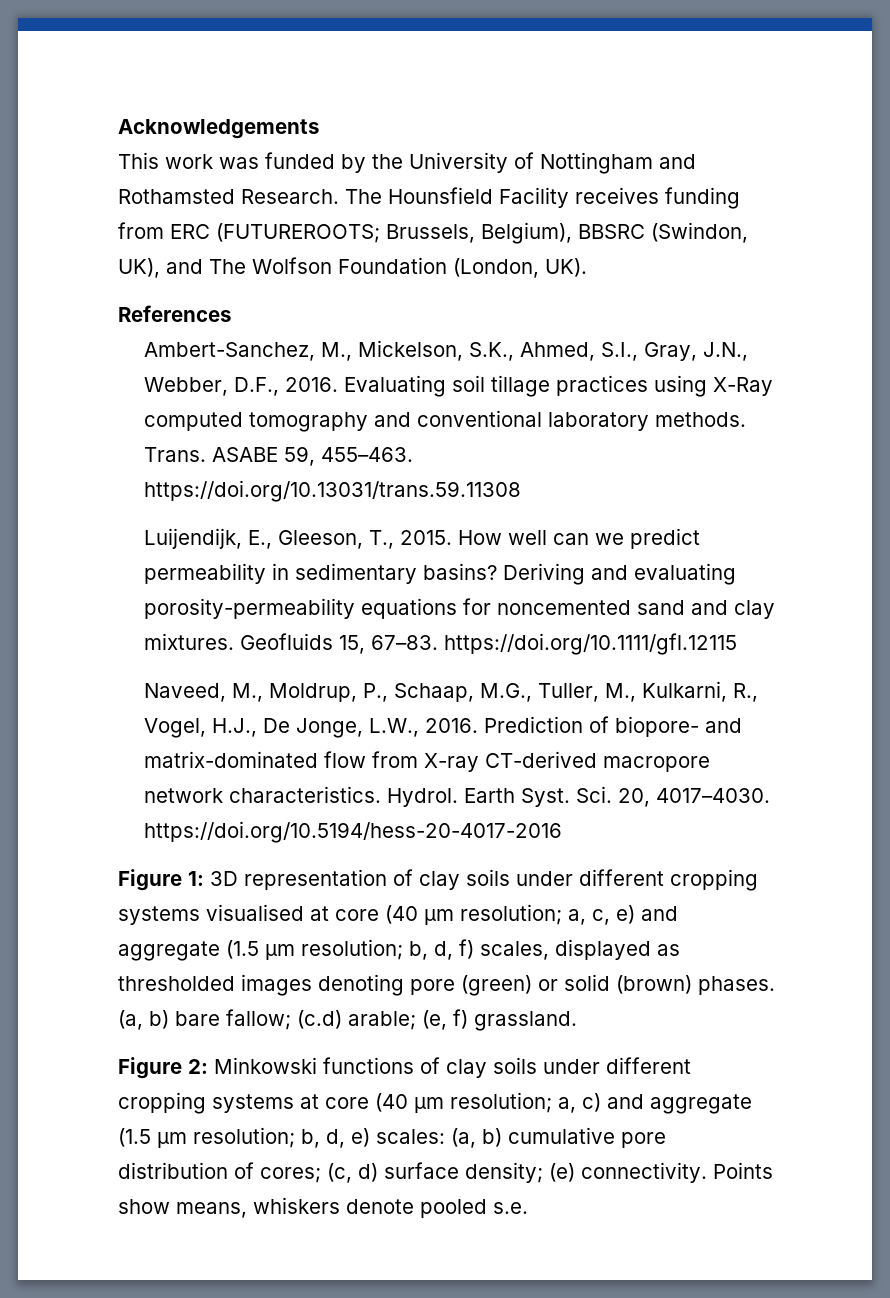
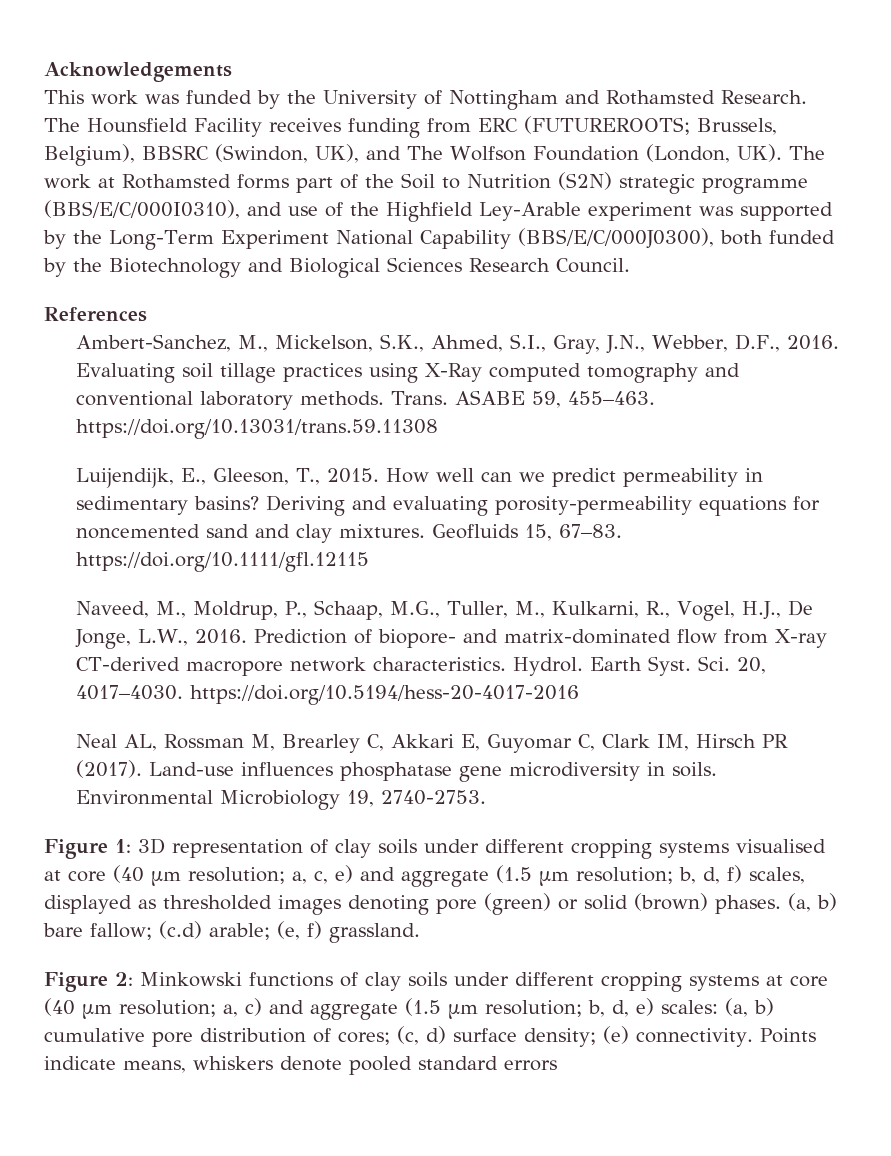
- The Hounsfield Facility receives funding from ERC (FUTUREROOTS; Brussels, Belgium), BBSRC (Swindon, UK), and The Wolfson Foundation (London, UK).
+ The Hounsfield Facility receives funding from ERC (FUTUREROOTS; Brussels, Belgium), BBSRC (Swindon, UK), and The Wolfson Foundation (London, UK). The work at Rothamsted forms part of the Soil to Nutrition (S2N) strategic programme (BBS/E/C/000I0310), and use of the Highfield Ley-Arable experiment was supported by the Long-Term Experiment National Capability (BBS/E/C/000J0300), both funded by the Biotechnology and Biological Sciences Research Council.
+ Neal AL, Rossman M, Brearley C, Akkari E, Guyomar C, Clark IM, Hirsch PR (2017). Land-use influences phosphatase gene microdiversity in soils. Environmental Microbiology 19, 2740-2753.
- Points show means, whiskers denote pooled s.e.
+ Points indicate means, whiskers denote pooled standard errors

